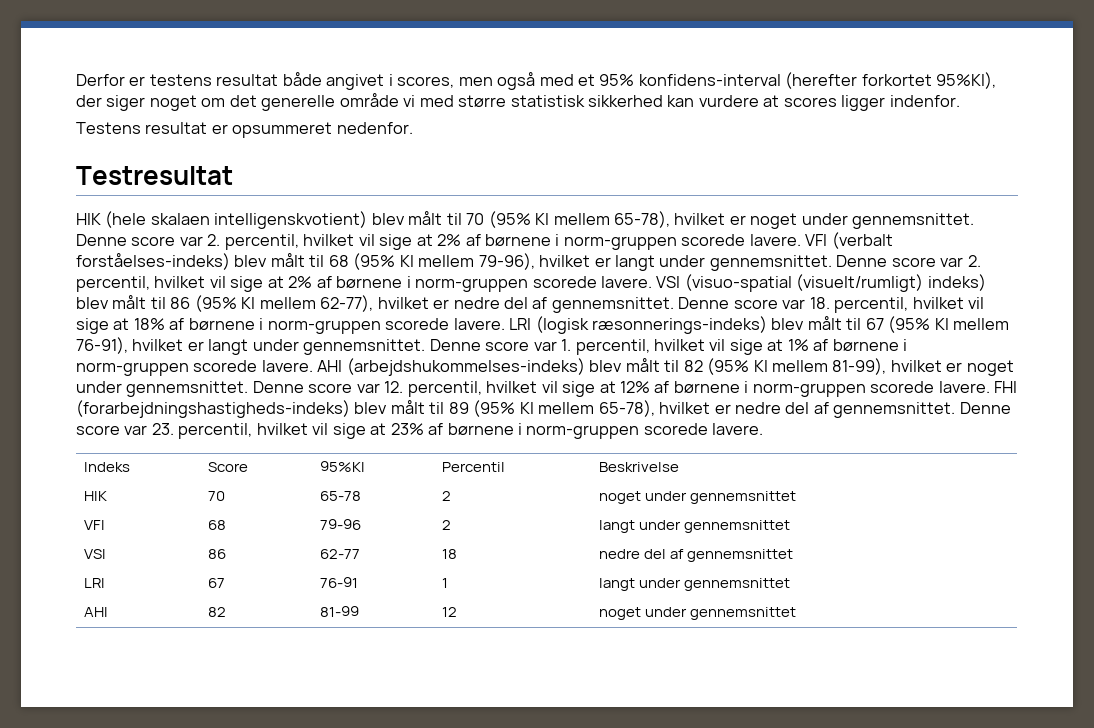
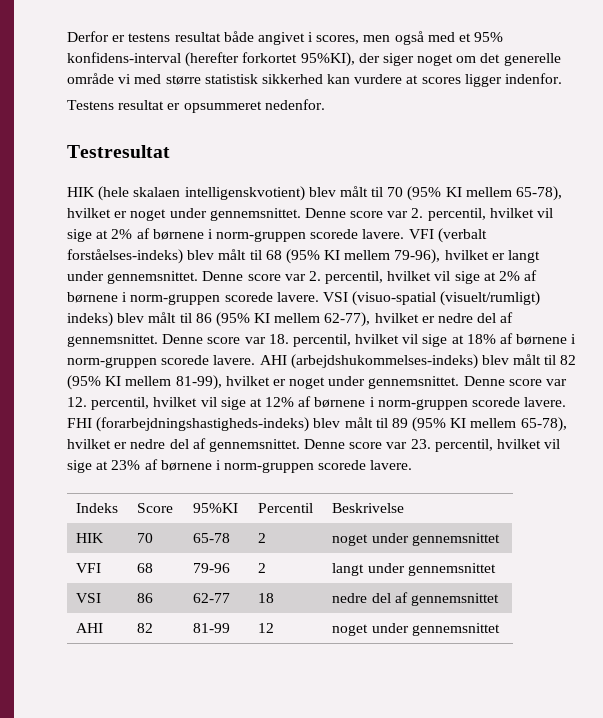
- LRI (logisk ræsonnerings-indeks) blev målt til 67 (95% KI mellem 76-91), hvilket er langt under gennemsnittet. Denne score var 1. percentil, hvilket vil sige at 1% af børnene i norm-gruppen scorede lavere.
- LRI | 67 | 76-91 | 1 | langt under gennemsnittet

